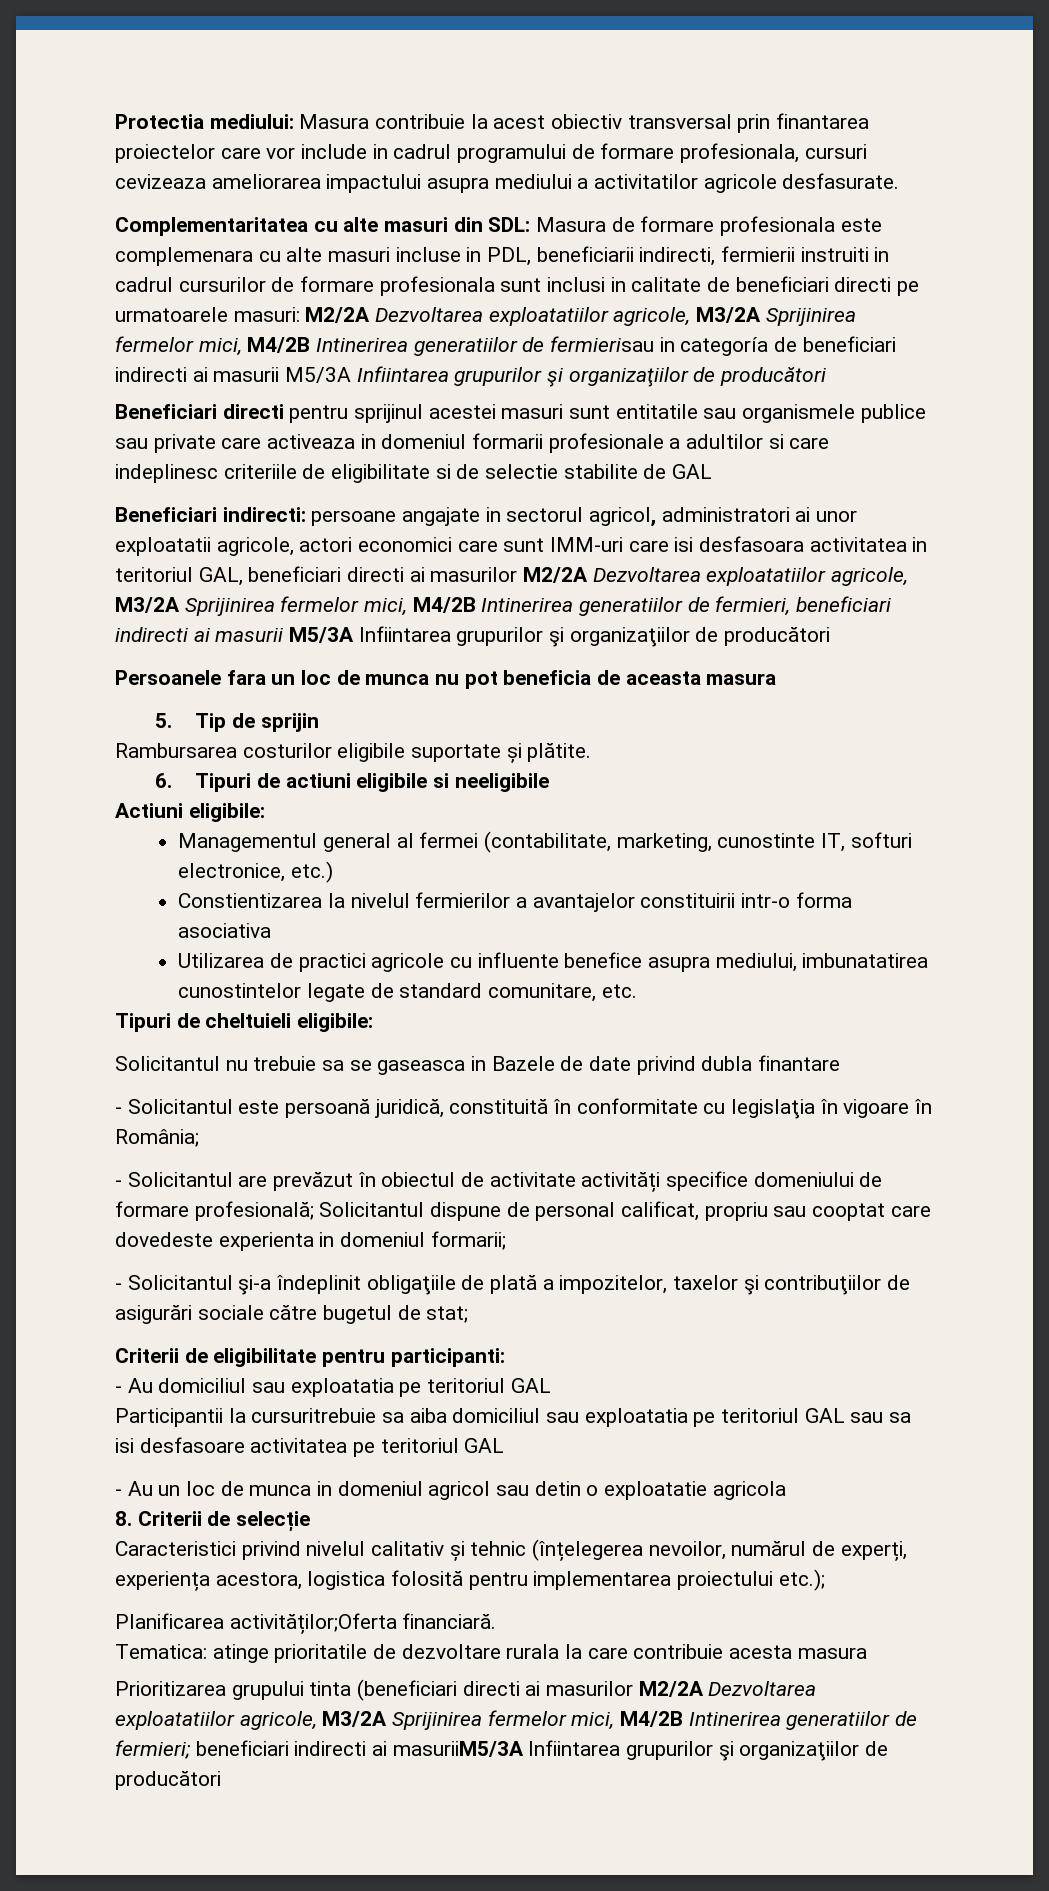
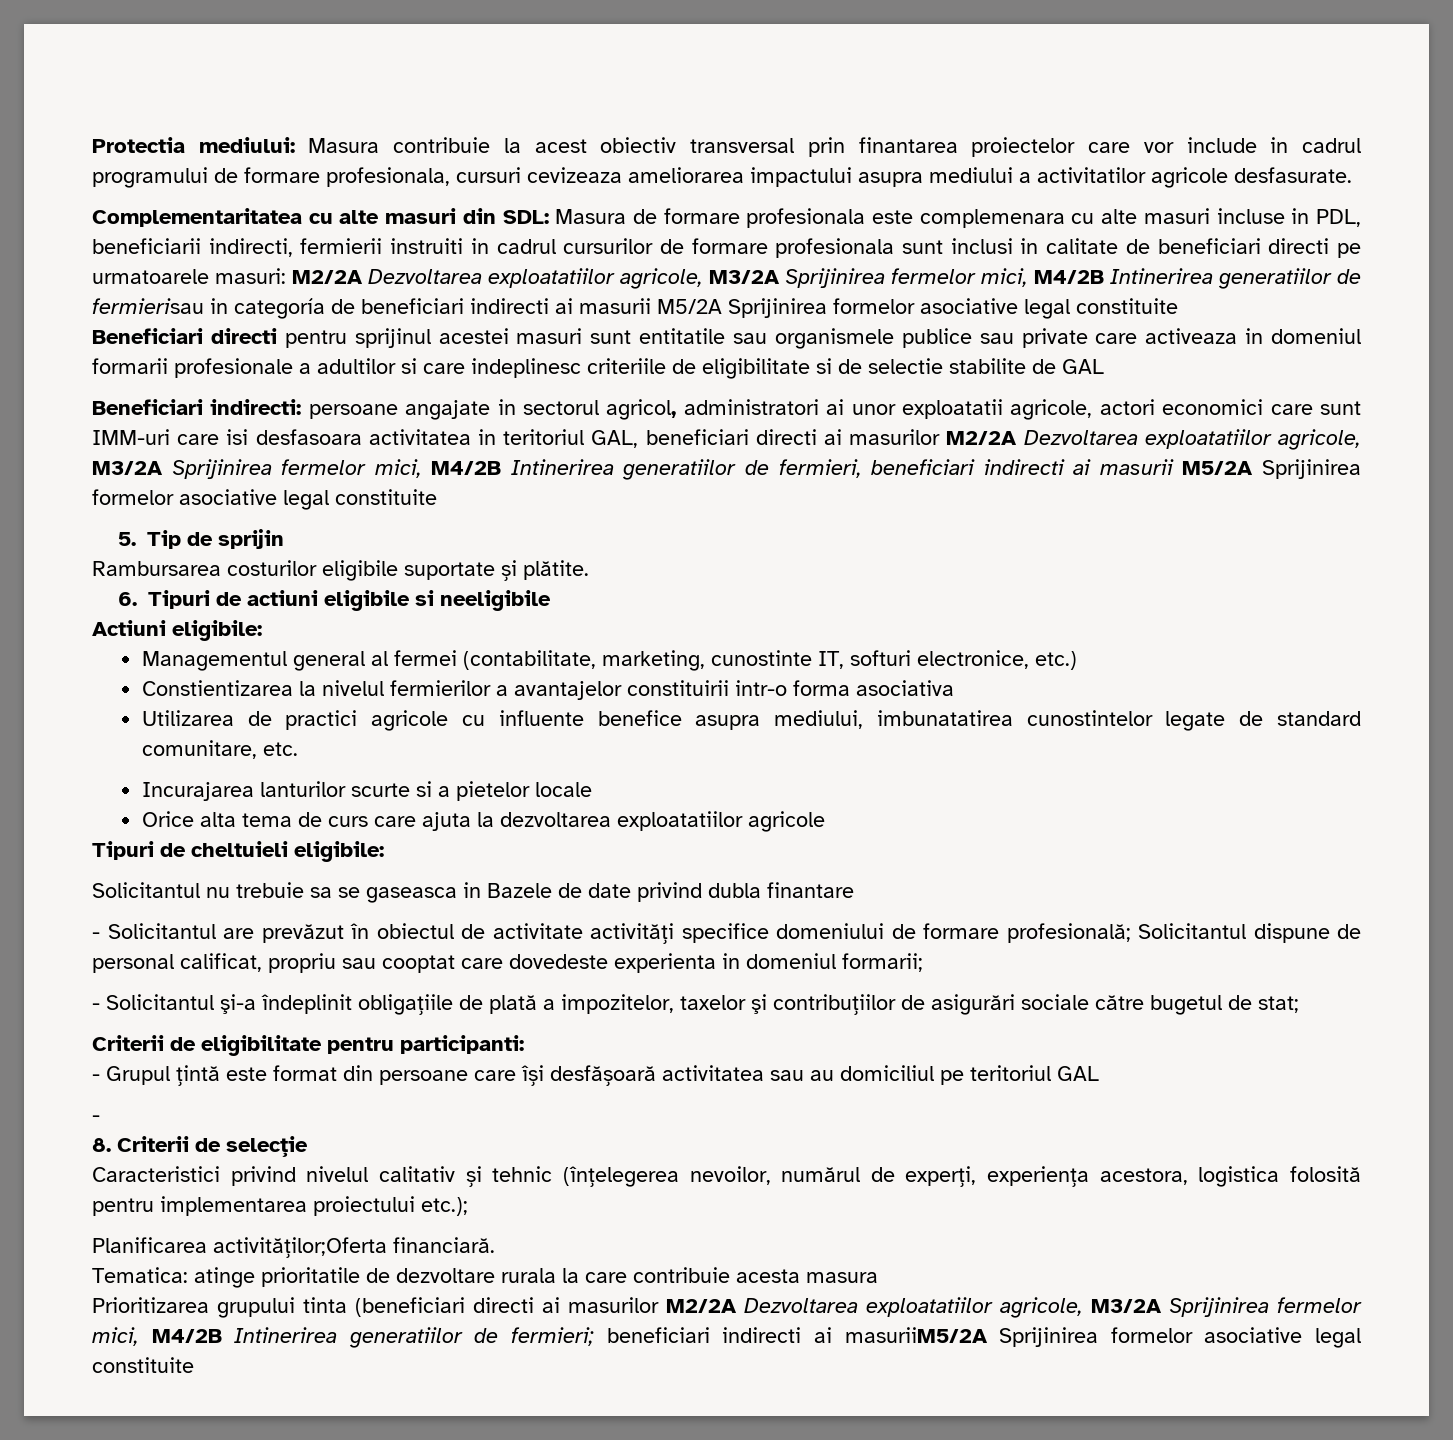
- Complementaritatea cu alte masuri din SDL: Masura de formare profesionala este complemenara cu alte masuri incluse in PDL, beneficiarii indirecti, fermierii instruiti in cadrul cursurilor de formare profesionala sunt inclusi in calitate de beneficiari directi pe urmatoarele masuri: M2/2A Dezvoltarea exploatatiilor agricole, M3/2A Sprijinirea fermelor mici, M4/2B Intinerirea generatiilor de fermierisau in categoría de beneficiari indirecti ai masurii M5/3A Infiintarea grupurilor şi organizaţiilor de producători
+ Complementaritatea cu alte masuri din SDL: Masura de formare profesionala este complemenara cu alte masuri incluse in PDL, beneficiarii indirecti, fermierii instruiti in cadrul cursurilor de formare profesionala sunt inclusi in calitate de beneficiari directi pe urmatoarele masuri: M2/2A Dezvoltarea exploatatiilor agricole, M3/2A Sprijinirea fermelor mici, M4/2B Intinerirea generatiilor de fermierisau in categoría de beneficiari indirecti ai masurii M5/2A Sprijinirea formelor asociative legal constituite
- Beneficiari indirecti: persoane angajate in sectorul agricol, administratori ai unor exploatatii agricole, actori economici care sunt IMM-uri care isi desfasoara activitatea in teritoriul GAL, beneficiari directi ai masurilor M2/2A Dezvoltarea exploatatiilor agricole, M3/2A Sprijinirea fermelor mici, M4/2B Intinerirea generatiilor de fermieri, beneficiari indirecti ai masurii M5/3A Infiintarea grupurilor şi organizaţiilor de producători
- Persoanele fara un loc de munca nu pot beneficia de aceasta masura
+ Beneficiari indirecti: persoane angajate in sectorul agricol, administratori ai unor exploatatii agricole, actori economici care sunt IMM-uri care isi desfasoara activitatea in teritoriul GAL, beneficiari directi ai masurilor M2/2A Dezvoltarea exploatatiilor agricole, M3/2A Sprijinirea fermelor mici, M4/2B Intinerirea generatiilor de fermieri, beneficiari indirecti ai masurii M5/2A Sprijinirea formelor asociative legal constituite
+ Incurajarea lanturilor scurte si a pietelor locale
+ Orice alta tema de curs care ajuta la dezvoltarea exploatatiilor agricole
- - Solicitantul este persoană juridică, constituită în conformitate cu legislaţia în vigoare în România;
- - Au domiciliul sau exploatatia pe teritoriul GAL
- Participantii la cursuritrebuie sa aiba domiciliul sau exploatatia pe teritoriul GAL sau sa isi desfasoare activitatea pe teritoriul GAL
- - Au un loc de munca in domeniul agricol sau detin o exploatatie agricola
+ - Grupul țintă este format din persoane care își desfășoară activitatea sau au domiciliul pe teritoriul GAL
+ -
- Prioritizarea grupului tinta (beneficiari directi ai masurilor M2/2A Dezvoltarea exploatatiilor agricole, M3/2A Sprijinirea fermelor mici, M4/2B Intinerirea generatiilor de fermieri; beneficiari indirecti ai masuriiM5/3A Infiintarea grupurilor şi organizaţiilor de producători
+ Prioritizarea grupului tinta (beneficiari directi ai masurilor M2/2A Dezvoltarea exploatatiilor agricole, M3/2A Sprijinirea fermelor mici, M4/2B Intinerirea generatiilor de fermieri; beneficiari indirecti ai masuriiM5/2A Sprijinirea formelor asociative legal constituite

